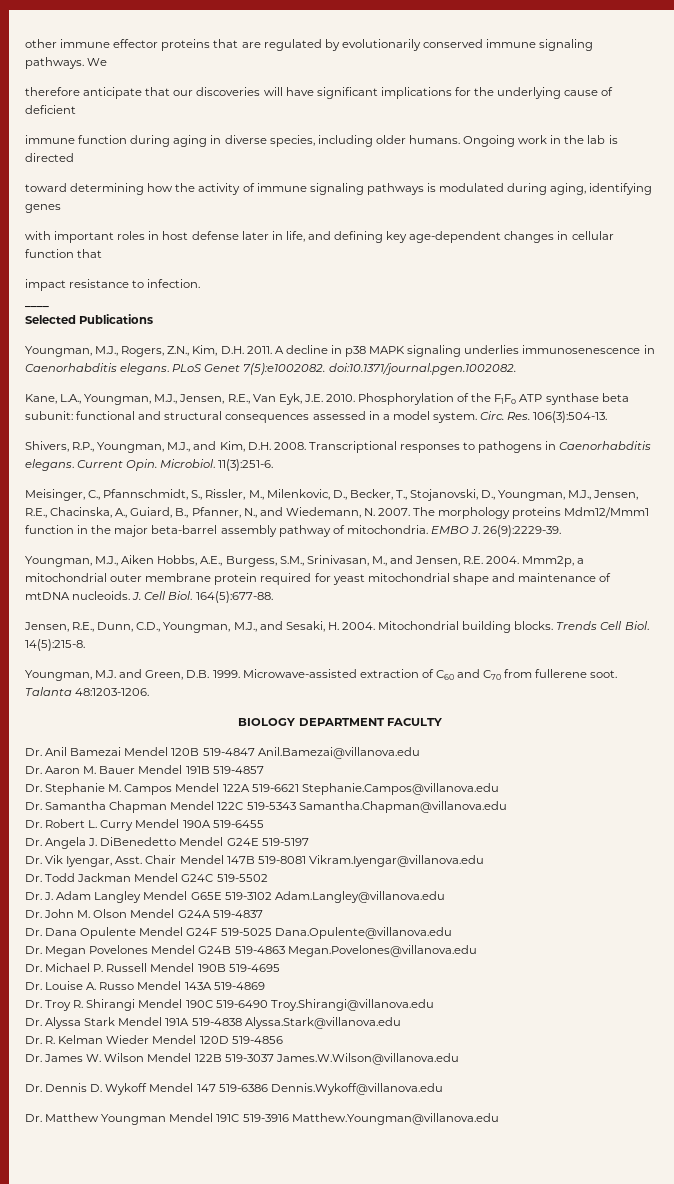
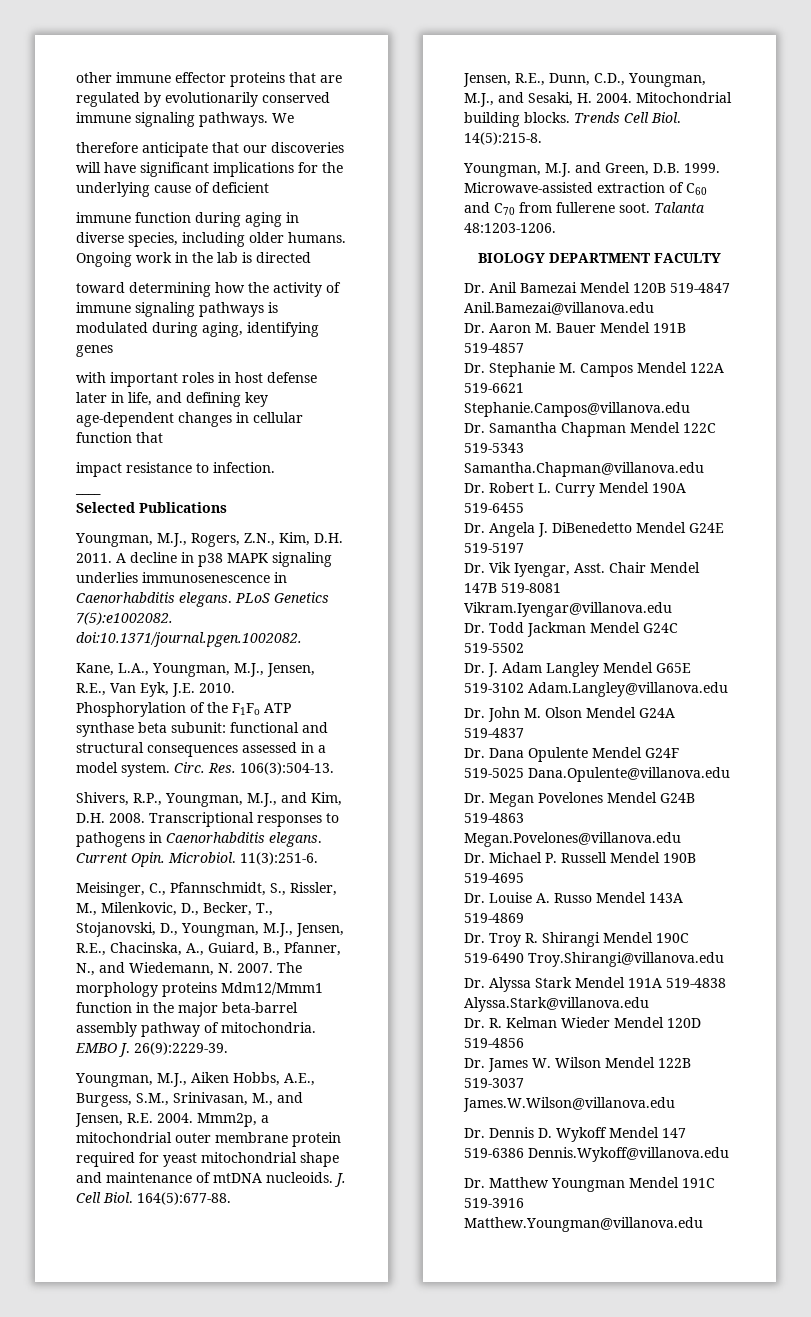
- PLoS Genet 7(5):e1002082. doi:10.1371/journal.pgen.1002082.
+ PLoS Genetics 7(5):e1002082. doi:10.1371/journal.pgen.1002082.

